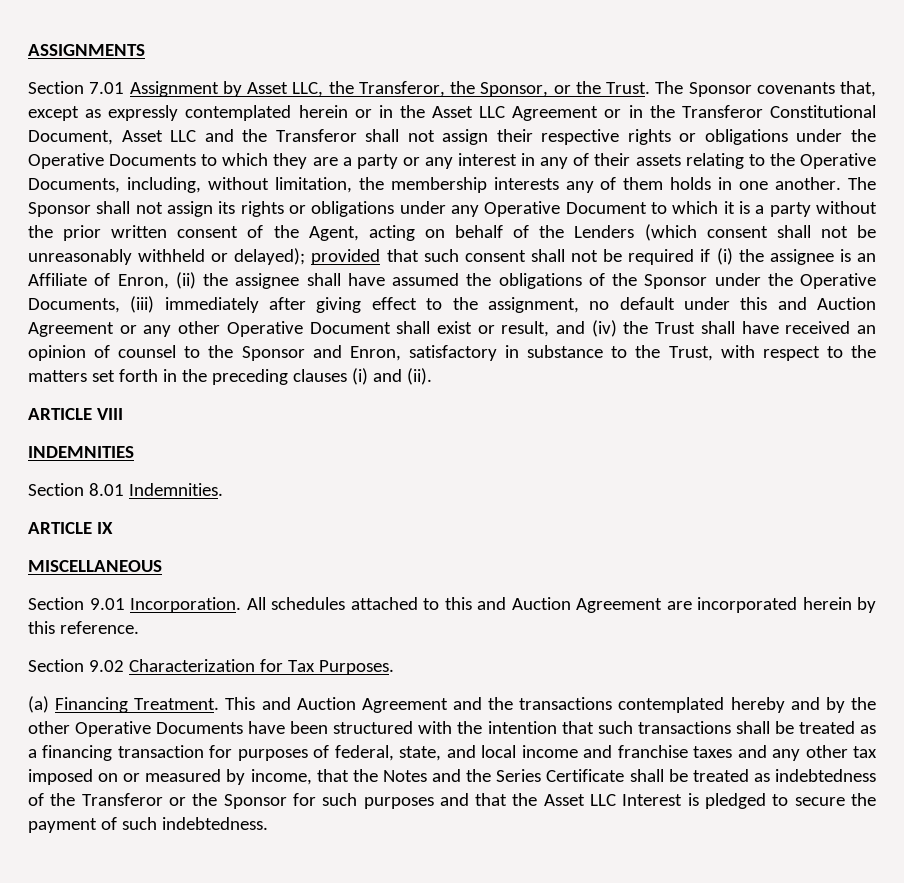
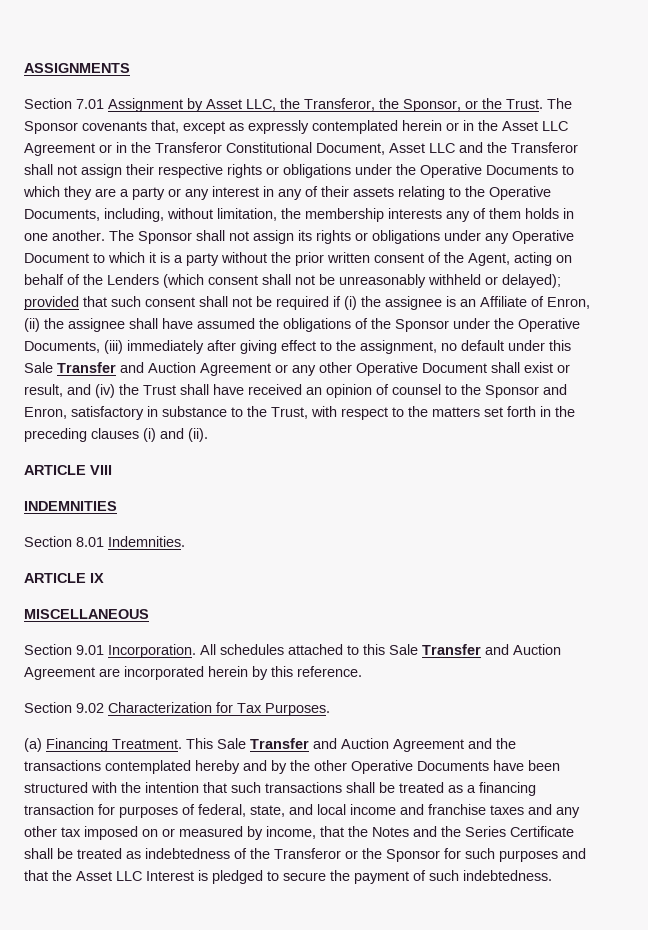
- provided that such consent shall not be required if (i) the assignee is an Affiliate of Enron, (ii) the assignee shall have assumed the obligations of the Sponsor under the Operative Documents, (iii) immediately after giving effect to the assignment, no default under this and Auction Agreement or any other Operative Document shall exist or result, and (iv) the Trust shall have received an opinion of counsel to the Sponsor and Enron, satisfactory in substance to the Trust, with respect to the matters set forth in the preceding clauses (i) and (ii).
+ provided that such consent shall not be required if (i) the assignee is an Affiliate of Enron, (ii) the assignee shall have assumed the obligations of the Sponsor under the Operative Documents, (iii) immediately after giving effect to the assignment, no default under this Sale Transfer and Auction Agreement or any other Operative Document shall exist or result, and (iv) the Trust shall have received an opinion of counsel to the Sponsor and Enron, satisfactory in substance to the Trust, with respect to the matters set forth in the preceding clauses (i) and (ii).
- All schedules attached to this and Auction Agreement are incorporated herein by this reference.
+ All schedules attached to this Sale Transfer and Auction Agreement are incorporated herein by this reference.
- This and Auction Agreement and the transactions contemplated hereby and by the other Operative Documents have been structured with the intention that such transactions shall be treated as a financing transaction for purposes of federal, state, and local income and franchise taxes and any other tax imposed on or measured by income, that the Notes and the Series Certificate shall be treated as indebtedness of the Transferor or the Sponsor for such purposes and that the Asset LLC Interest is pledged to secure the payment of such indebtedness.
+ This Sale Transfer and Auction Agreement and the transactions contemplated hereby and by the other Operative Documents have been structured with the intention that such transactions shall be treated as a financing transaction for purposes of federal, state, and local income and franchise taxes and any other tax imposed on or measured by income, that the Notes and the Series Certificate shall be treated as indebtedness of the Transferor or the Sponsor for such purposes and that the Asset LLC Interest is pledged to secure the payment of such indebtedness.

